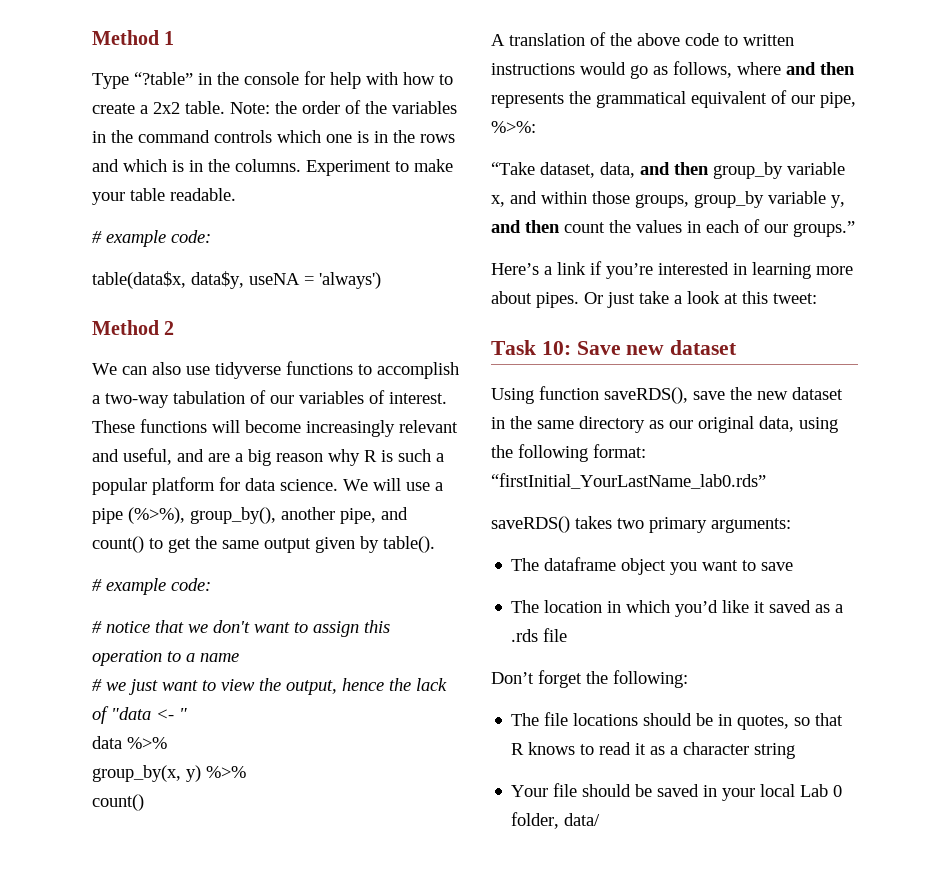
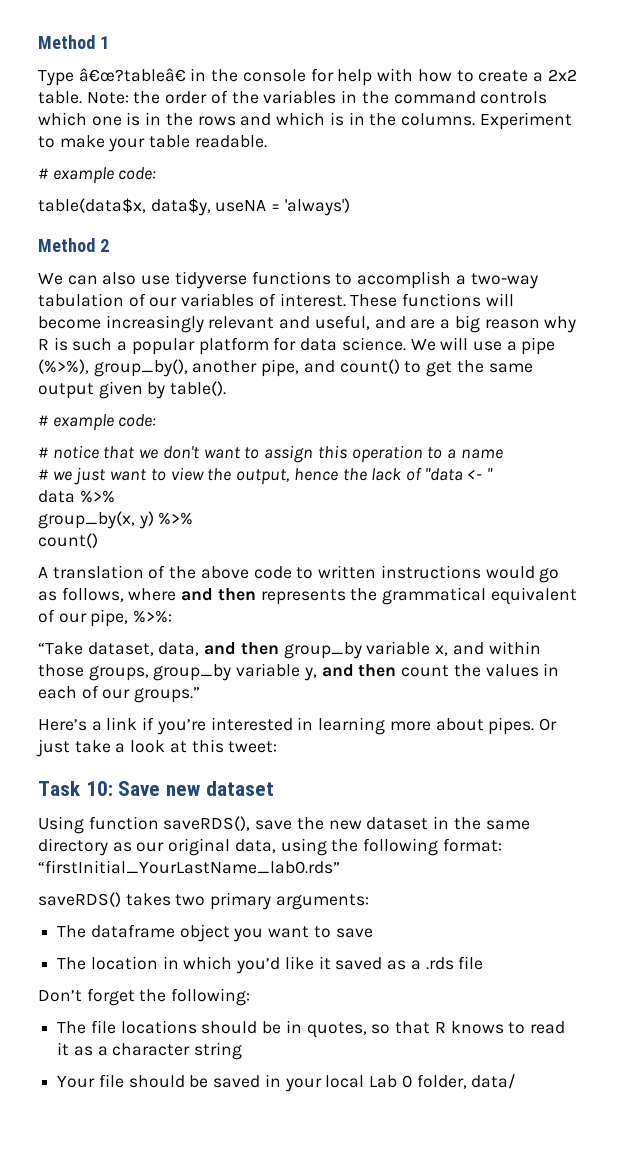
- Type “?table” in the console for help with how to create a 2x2 table.
+ Type â€œ?tableâ€ in the console for help with how to create a 2x2 table.

